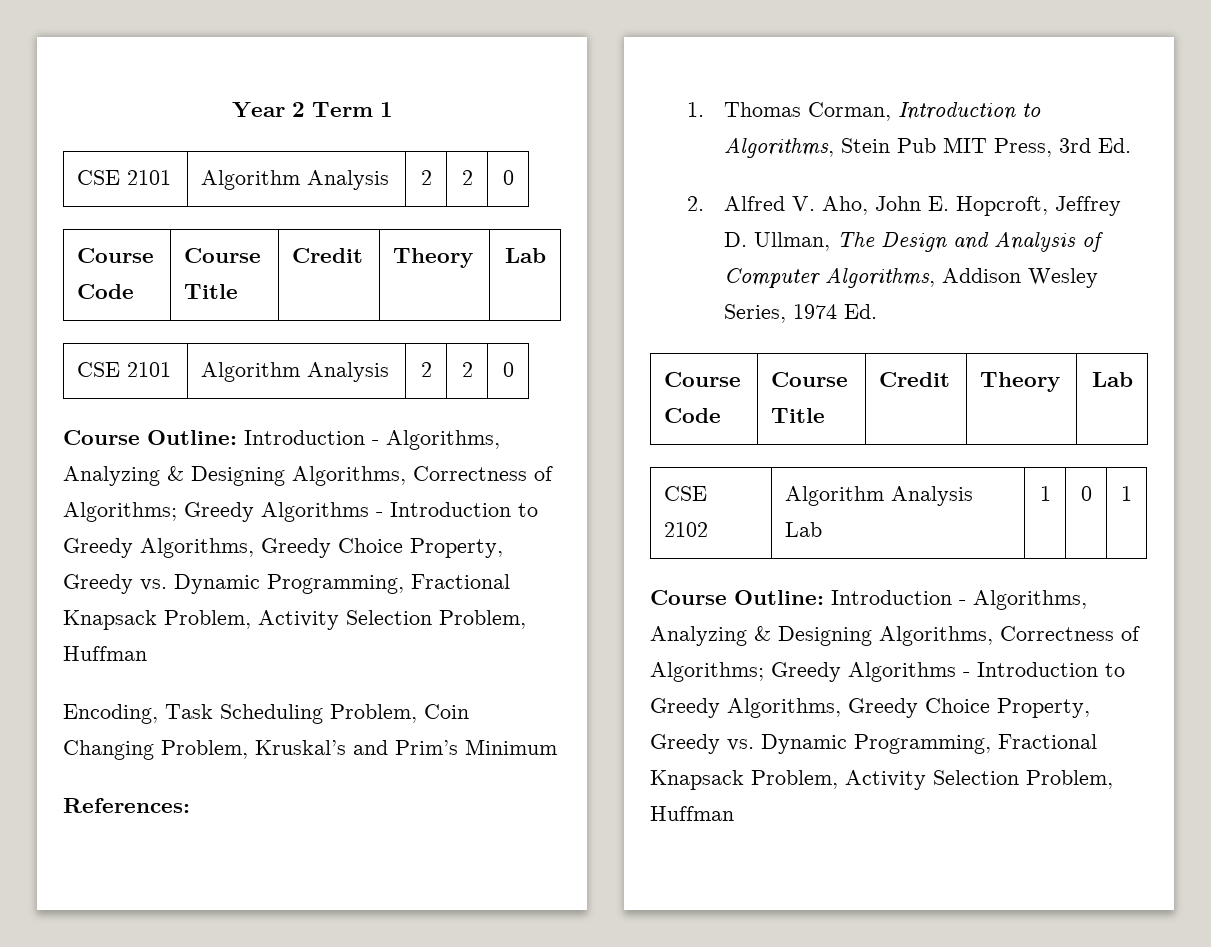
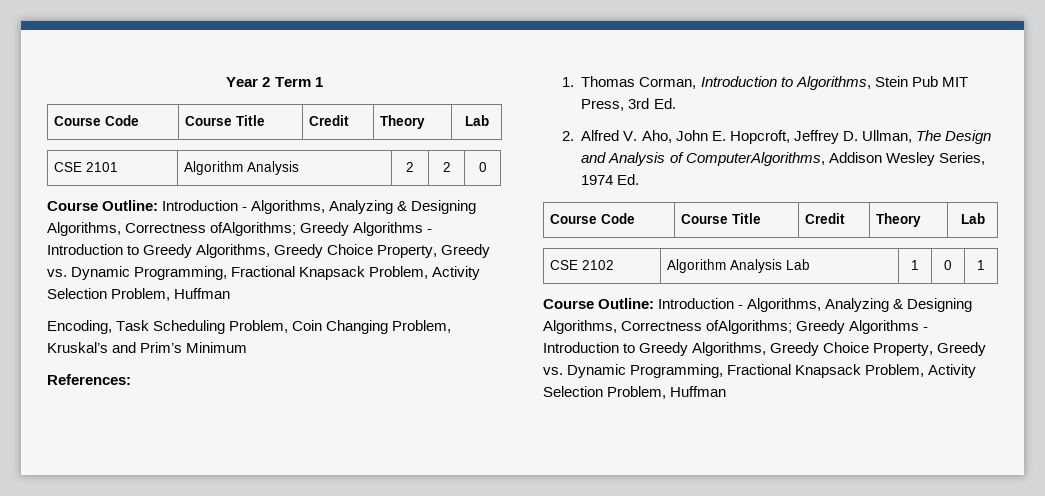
  Year 2 Term 1
- CSE 2101 | Algorithm Analysis | 2 | 2 | 0
  Course Code | Course Title | Credit | Theory | Lab
  CSE 2101 | Algorithm Analysis | 2 | 2 | 0
- Course Outline: Introduction - Algorithms, Analyzing & Designing Algorithms, Correctness of Algorithms; Greedy Algorithms - Introduction to Greedy Algorithms, Greedy Choice Property, Greedy vs. Dynamic Programming, Fractional Knapsack Problem, Activity Selection Problem, Huffman
+ Course Outline: Introduction - Algorithms, Analyzing & Designing Algorithms, Correctness ofAlgorithms; Greedy Algorithms - Introduction to Greedy Algorithms, Greedy Choice Property, Greedy vs. Dynamic Programming, Fractional Knapsack Problem, Activity Selection Problem, Huffman
- 2. Alfred V. Aho, John E. Hopcroft, Jeffrey D. Ullman, The Design and Analysis of Computer Algorithms, Addison Wesley Series, 1974 Ed.
+ 2. Alfred V. Aho, John E. Hopcroft, Jeffrey D. Ullman, The Design and Analysis of ComputerAlgorithms, Addison Wesley Series, 1974 Ed.
  CSE 2102 | Algorithm Analysis Lab | 1 | 0 | 1
- Course Outline: Introduction - Algorithms, Analyzing & Designing Algorithms, Correctness of Algorithms; Greedy Algorithms - Introduction to Greedy Algorithms, Greedy Choice Property, Greedy vs. Dynamic Programming, Fractional Knapsack Problem, Activity Selection Problem, Huffman
+ Course Outline: Introduction - Algorithms, Analyzing & Designing Algorithms, Correctness ofAlgorithms; Greedy Algorithms - Introduction to Greedy Algorithms, Greedy Choice Property, Greedy vs. Dynamic Programming, Fractional Knapsack Problem, Activity Selection Problem, Huffman

